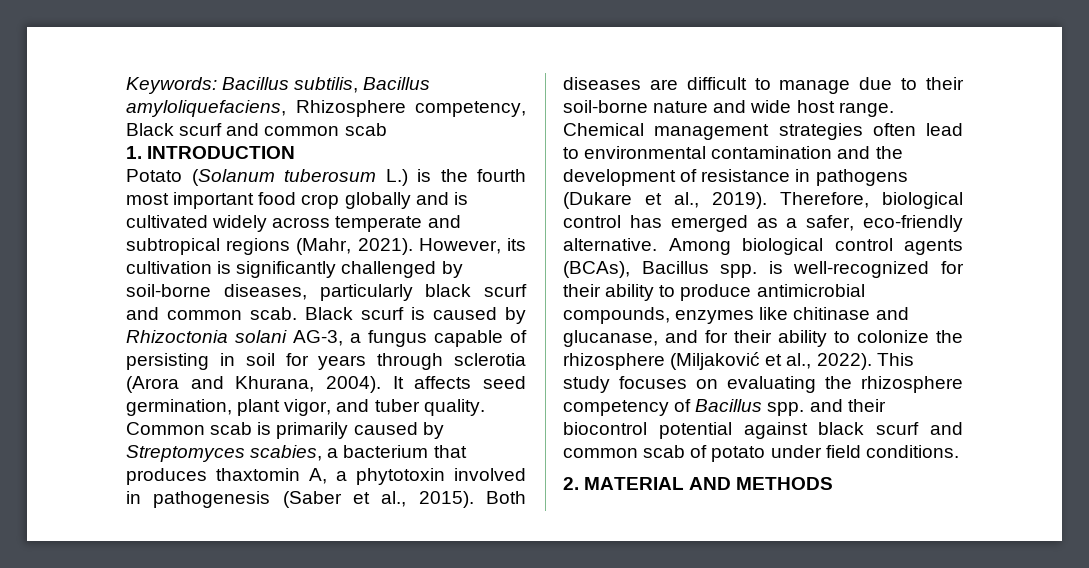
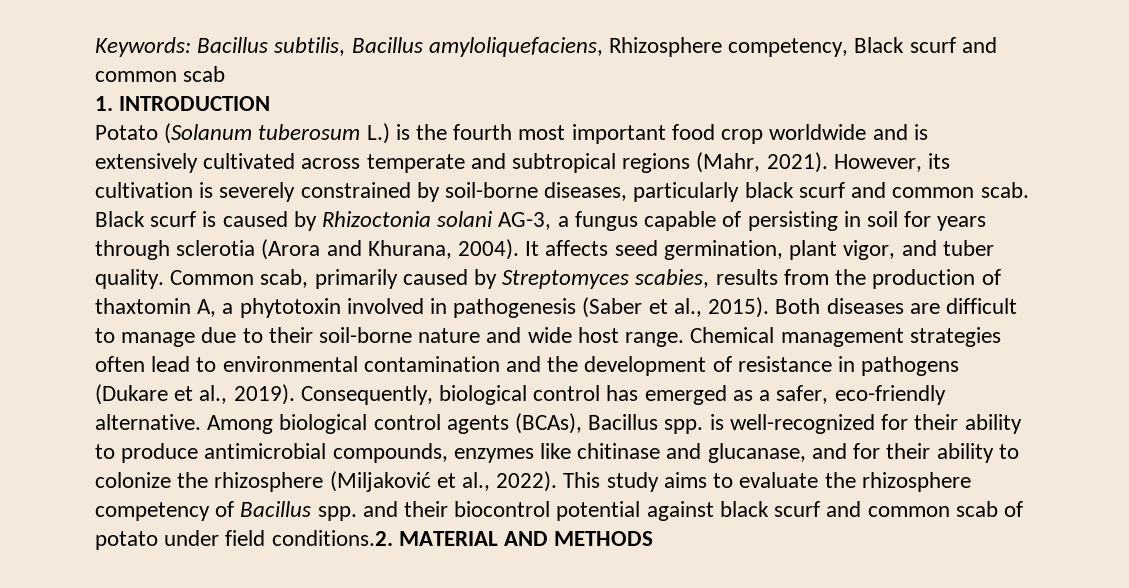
- Potato (Solanum tuberosum L.) is the fourth most important food crop globally and is cultivated widely across temperate and subtropical regions (Mahr, 2021).
+ Potato (Solanum tuberosum L.) is the fourth most important food crop worldwide and is extensively cultivated across temperate and subtropical regions (Mahr, 2021).
- However, its cultivation is significantly challenged by soil-borne diseases, particularly black scurf and common scab.
+ However, its cultivation is severely constrained by soil-borne diseases, particularly black scurf and common scab.
- Common scab is primarily caused by Streptomyces scabies, a bacterium that produces thaxtomin A, a phytotoxin involved in pathogenesis (Saber et al., 2015).
+ Common scab, primarily caused by Streptomyces scabies, results from the production of thaxtomin A, a phytotoxin involved in pathogenesis (Saber et al., 2015).
- Therefore, biological control has emerged as a safer, eco-friendly alternative.
+ Consequently, biological control has emerged as a safer, eco-friendly alternative.
- This study focuses on evaluating the rhizosphere competency of Bacillus spp. and their biocontrol potential against black scurf and common scab of potato under field conditions.
- 2. MATERIAL AND METHODS
+ This study aims to evaluate the rhizosphere competency of Bacillus spp. and their biocontrol potential against black scurf and common scab of potato under field conditions.2. MATERIAL AND METHODS

